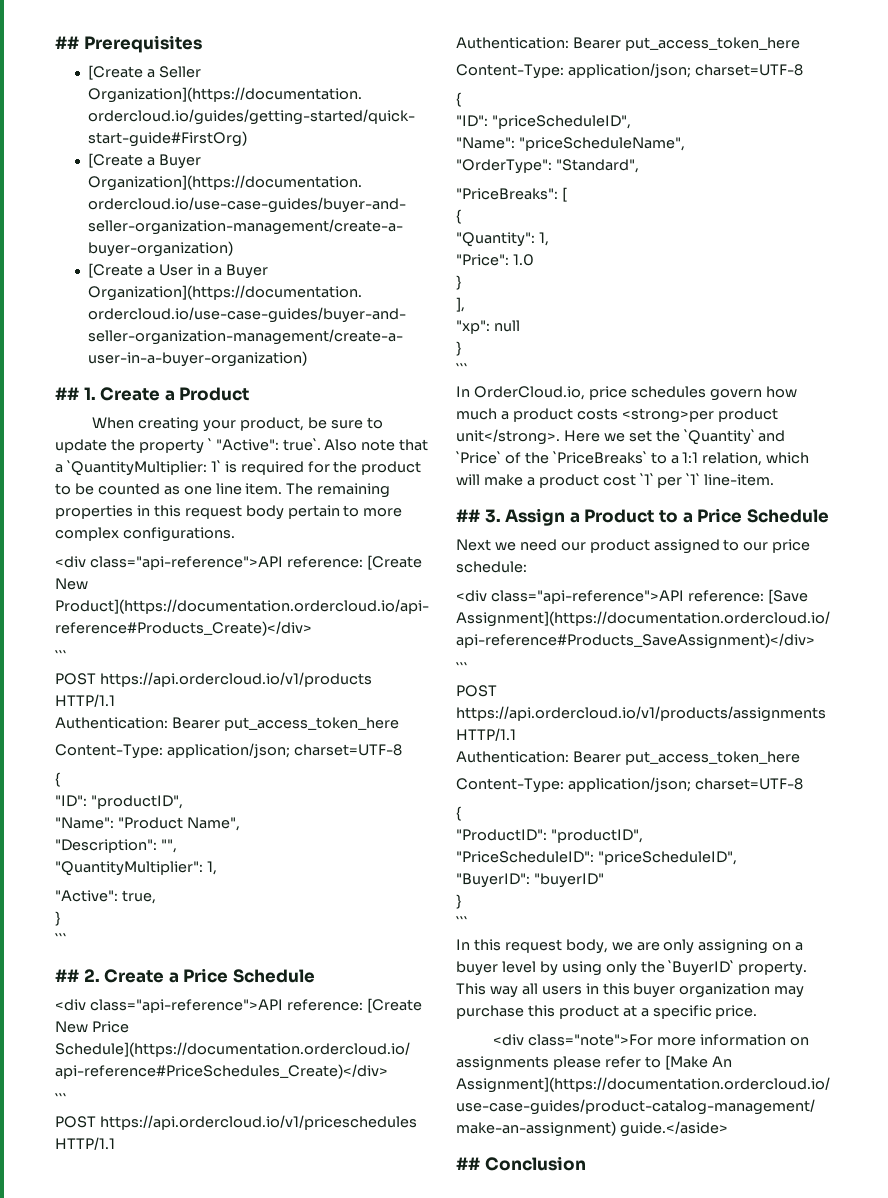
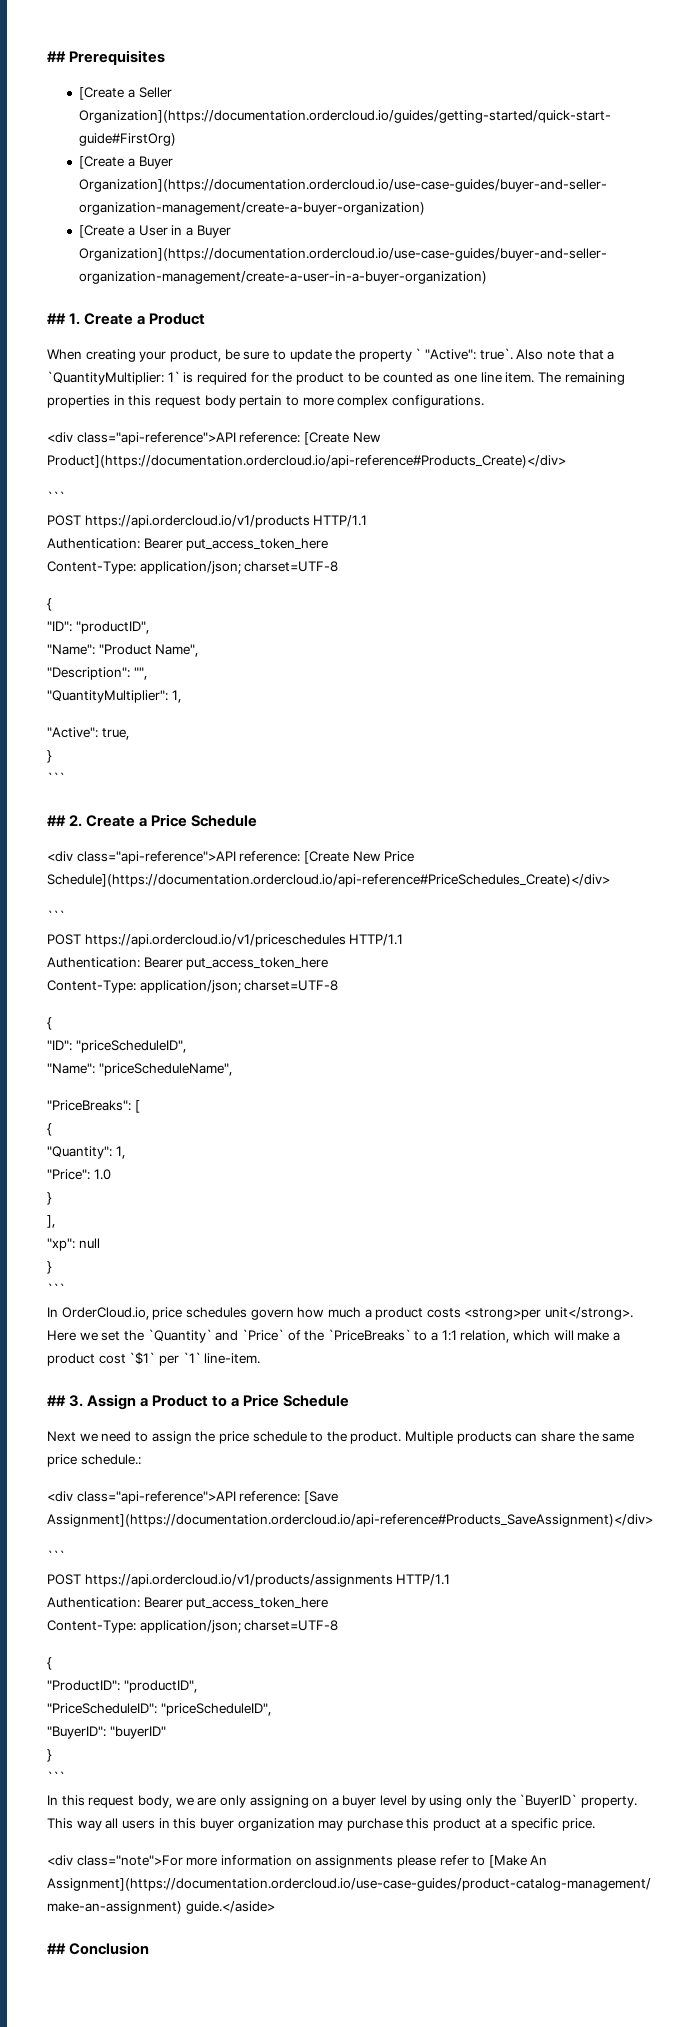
- "OrderType": "Standard",
- In OrderCloud.io, price schedules govern how much a product costs <strong>per product unit</strong>.
+ In OrderCloud.io, price schedules govern how much a product costs <strong>per unit</strong>.
- Here we set the `Quantity` and `Price` of the `PriceBreaks` to a 1:1 relation, which will make a product cost `1` per `1` line-item.
+ Here we set the `Quantity` and `Price` of the `PriceBreaks` to a 1:1 relation, which will make a product cost `$1` per `1` line-item.
- Next we need our product assigned to our price schedule:
+ Next we need to assign the price schedule to the product. Multiple products can share the same price schedule.:

